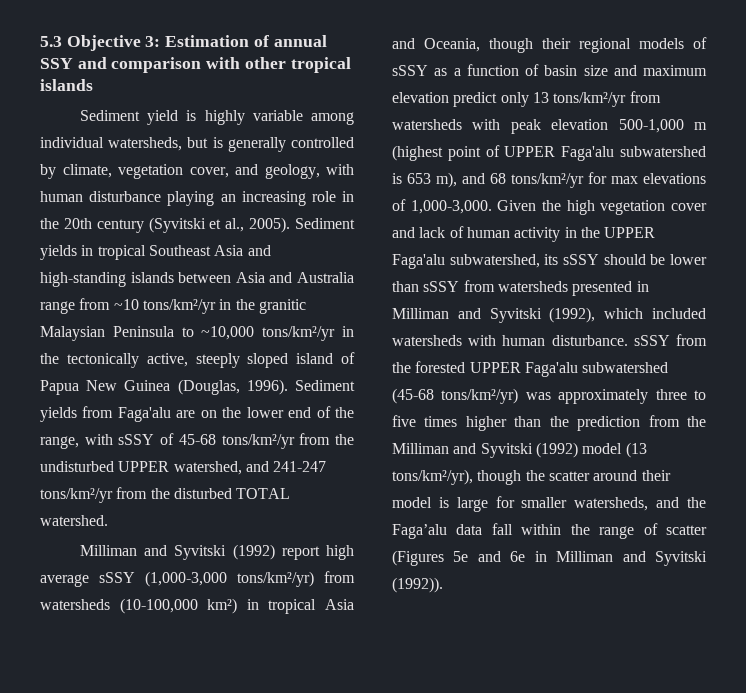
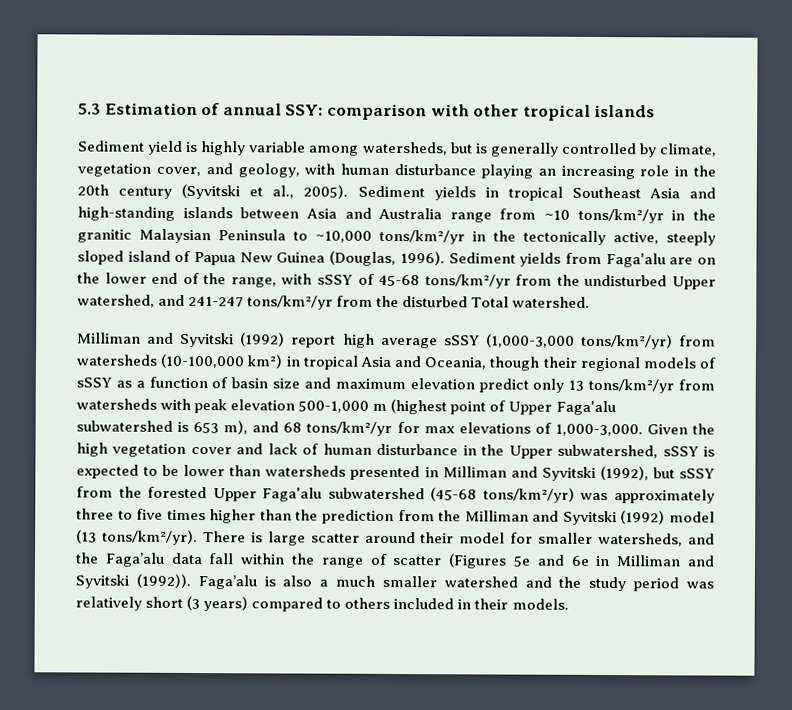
- 5.3 Objective 3: Estimation of annual SSY and comparison with other tropical islands
+ 5.3 Estimation of annual SSY: comparison with other tropical islands
- Sediment yield is highly variable among individual watersheds, but is generally controlled by climate, vegetation cover, and geology, with human disturbance playing an increasing role in the 20th century (Syvitski et al., 2005).
+ Sediment yield is highly variable among watersheds, but is generally controlled by climate, vegetation cover, and geology, with human disturbance playing an increasing role in the 20th century (Syvitski et al., 2005).
- Sediment yields from Faga'alu are on the lower end of the range, with sSSY of 45-68 tons/km²/yr from the undisturbed UPPER watershed, and 241-247 tons/km²/yr from the disturbed TOTAL watershed.
+ Sediment yields from Faga'alu are on the lower end of the range, with sSSY of 45-68 tons/km²/yr from the undisturbed Upper watershed, and 241-247 tons/km²/yr from the disturbed Total watershed.
- Milliman and Syvitski (1992) report high average sSSY (1,000-3,000 tons/km²/yr) from watersheds (10-100,000 km²) in tropical Asia and Oceania, though their regional models of sSSY as a function of basin size and maximum elevation predict only 13 tons/km²/yr from watersheds with peak elevation 500-1,000 m (highest point of UPPER Faga'alu subwatershed is 653 m), and 68 tons/km²/yr for max elevations of 1,000-3,000.
+ Milliman and Syvitski (1992) report high average sSSY (1,000-3,000 tons/km²/yr) from watersheds (10-100,000 km²) in tropical Asia and Oceania, though their regional models of sSSY as a function of basin size and maximum elevation predict only 13 tons/km²/yr from watersheds with peak elevation 500-1,000 m (highest point of Upper Faga'alu subwatershed is 653 m), and 68 tons/km²/yr for max elevations of 1,000-3,000.
- Given the high vegetation cover and lack of human activity in the UPPER Faga'alu subwatershed, its sSSY should be lower than sSSY from watersheds presented in Milliman and Syvitski (1992), which included watersheds with human disturbance. sSSY from the forested UPPER Faga'alu subwatershed (45-68 tons/km²/yr) was approximately three to five times higher than the prediction from the Milliman and Syvitski (1992) model (13 tons/km²/yr), though the scatter around their model is large for smaller watersheds, and the Faga’alu data fall within the range of scatter (Figures 5e and 6e in Milliman and Syvitski (1992)).
+ Given the high vegetation cover and lack of human disturbance in the Upper subwatershed, sSSY is expected to be lower than watersheds presented in Milliman and Syvitski (1992), but sSSY from the forested Upper Faga'alu subwatershed (45-68 tons/km²/yr) was approximately three to five times higher than the prediction from the Milliman and Syvitski (1992) model (13 tons/km²/yr). There is large scatter around their model for smaller watersheds, and the Faga’alu data fall within the range of scatter (Figures 5e and 6e in Milliman and Syvitski (1992)).
+ Faga’alu is also a much smaller watershed and the study period was relatively short (3 years) compared to others included in their models.

